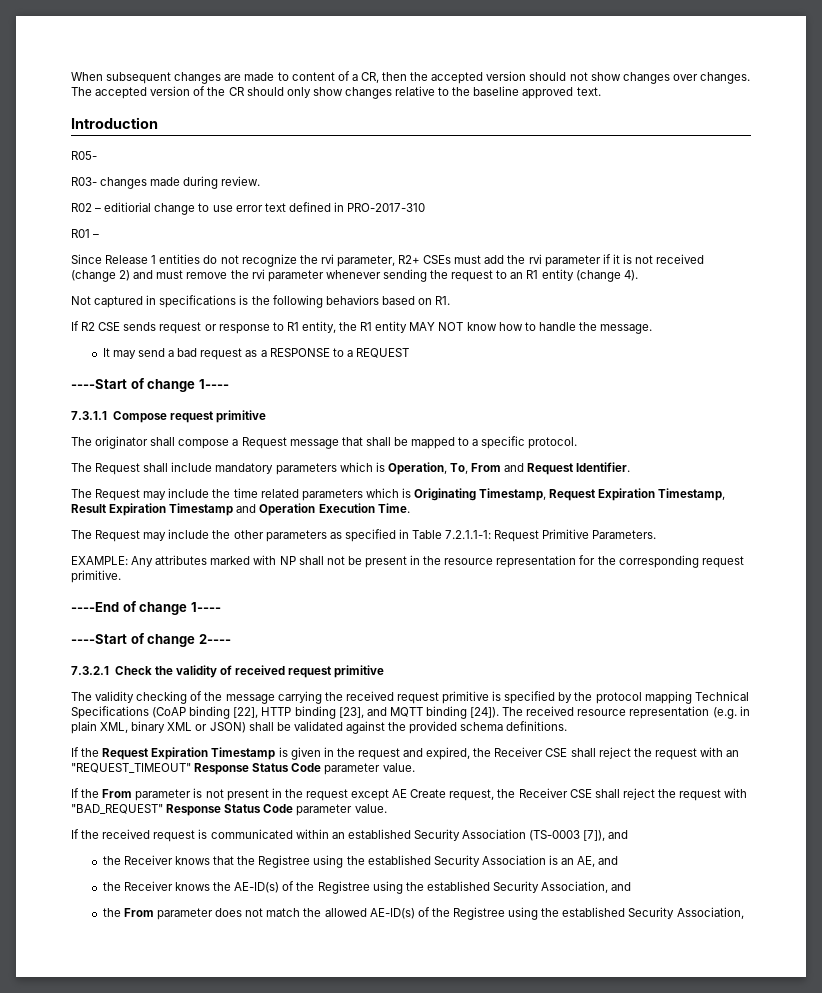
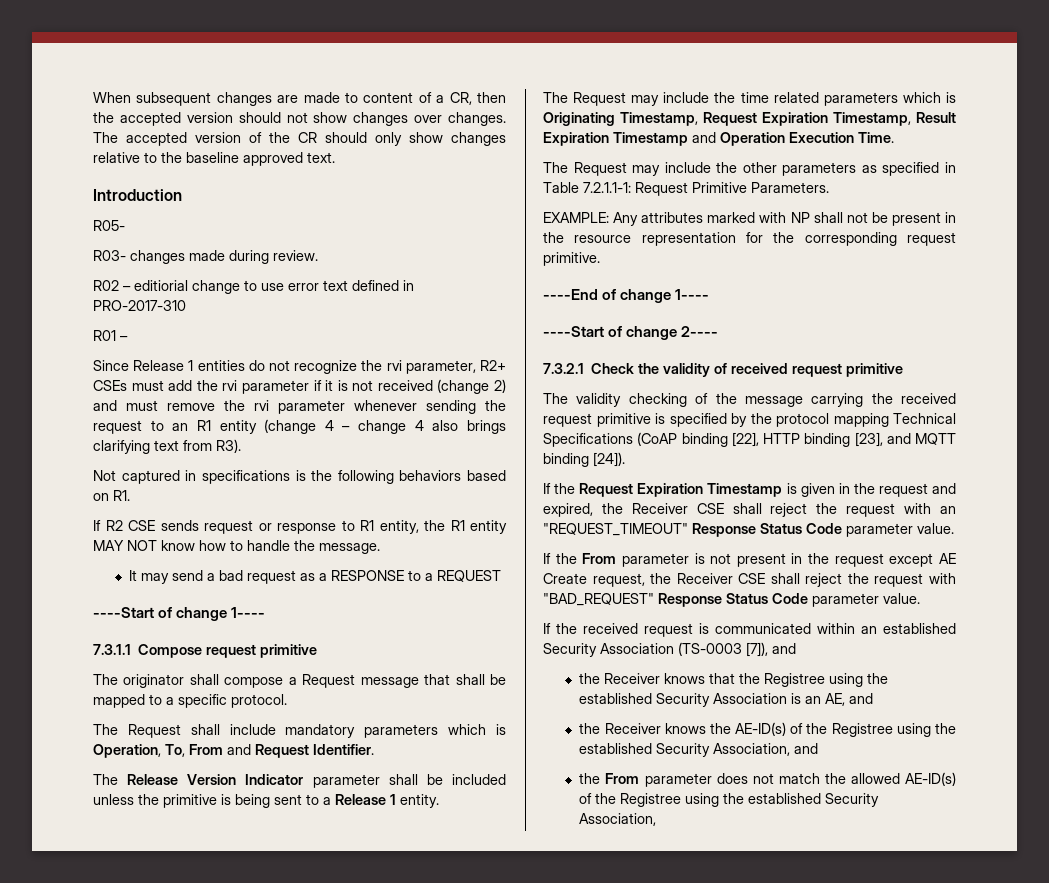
- Since Release 1 entities do not recognize the rvi parameter, R2+ CSEs must add the rvi parameter if it is not received (change 2) and must remove the rvi parameter whenever sending the request to an R1 entity (change 4).
+ Since Release 1 entities do not recognize the rvi parameter, R2+ CSEs must add the rvi parameter if it is not received (change 2) and must remove the rvi parameter whenever sending the request to an R1 entity (change 4 – change 4 also brings clarifying text from R3).
+ The Release Version Indicator parameter shall be included unless the primitive is being sent to a Release 1 entity.
- The received resource representation (e.g. in plain XML, binary XML or JSON) shall be validated against the provided schema definitions.

